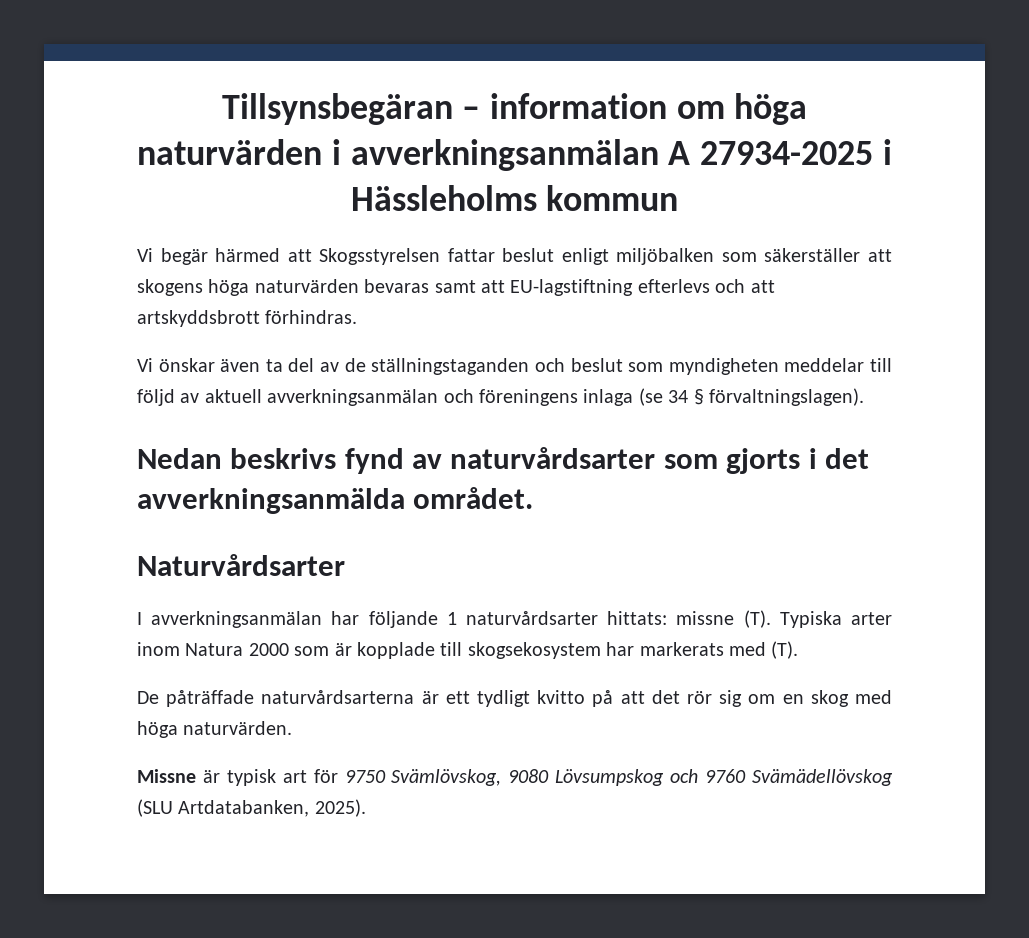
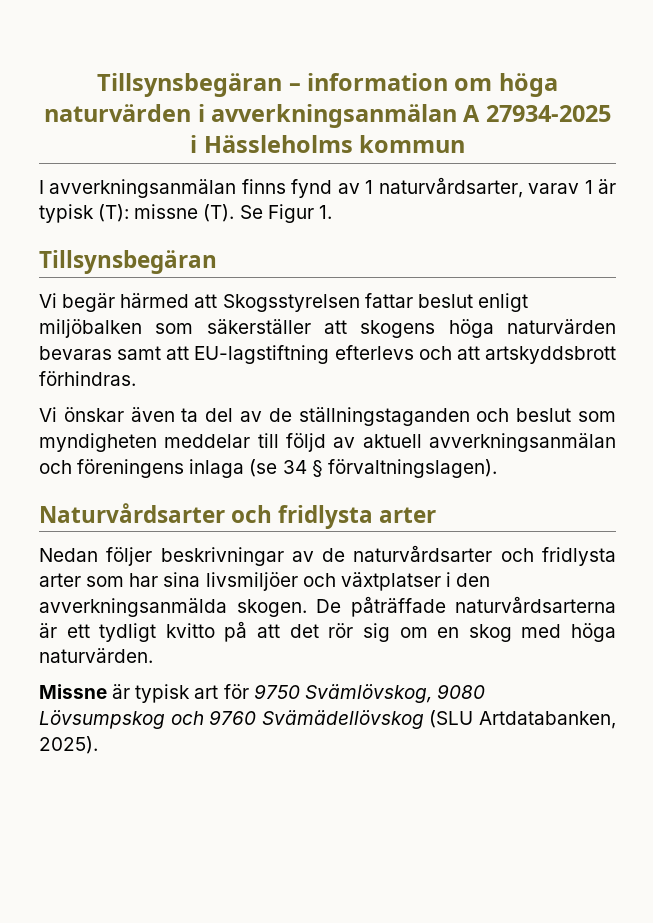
+ I avverkningsanmälan finns fynd av 1 naturvårdsarter, varav 1 är typisk (T): missne (T). Se Figur 1.
+ Tillsynsbegäran
- Nedan beskrivs fynd av naturvårdsarter som gjorts i det avverkningsanmälda området.
- Naturvårdsarter
- I avverkningsanmälan har följande 1 naturvårdsarter hittats: missne (T). Typiska arter inom Natura 2000 som är kopplade till skogsekosystem har markerats med (T).
- De påträffade naturvårdsarterna är ett tydligt kvitto på att det rör sig om en skog med höga naturvärden.
+ Naturvårdsarter och fridlysta arter
+ Nedan följer beskrivningar av de naturvårdsarter och fridlysta arter som har sina livsmiljöer och växtplatser i den avverkningsanmälda skogen. De påträffade naturvårdsarterna är ett tydligt kvitto på att det rör sig om en skog med höga naturvärden.

